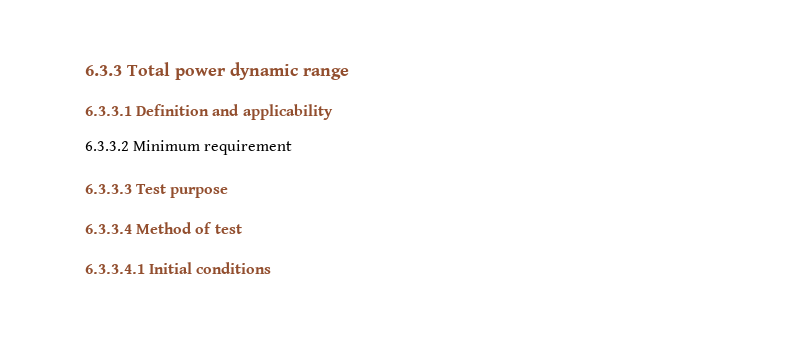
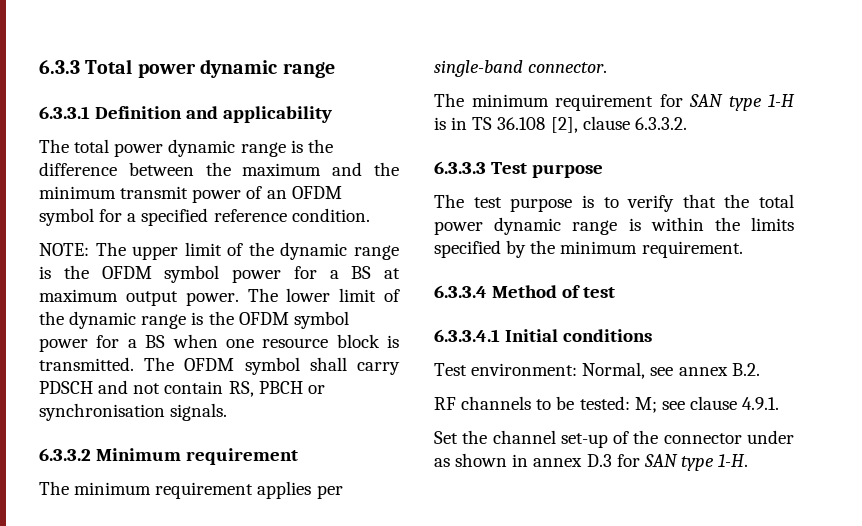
+ The total power dynamic range is the difference between the maximum and the minimum transmit power of an OFDM symbol for a specified reference condition.
+ NOTE: The upper limit of the dynamic range is the OFDM symbol power for a BS at maximum output power. The lower limit of the dynamic range is the OFDM symbol power for a BS when one resource block is transmitted. The OFDM symbol shall carry PDSCH and not contain RS, PBCH or synchronisation signals.
  6.3.3.2 Minimum requirement
+ The minimum requirement applies per single-band connector.
+ The minimum requirement for SAN type 1-H is in TS 36.108 [2], clause 6.3.3.2.
  6.3.3.3 Test purpose
+ The test purpose is to verify that the total power dynamic range is within the limits specified by the minimum requirement.
+ Test environment: Normal, see annex B.2.
+ RF channels to be tested: M; see clause 4.9.1.
+ Set the channel set-up of the connector under as shown in annex D.3 for SAN type 1-H.

